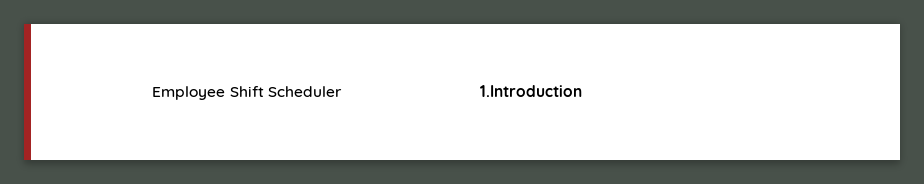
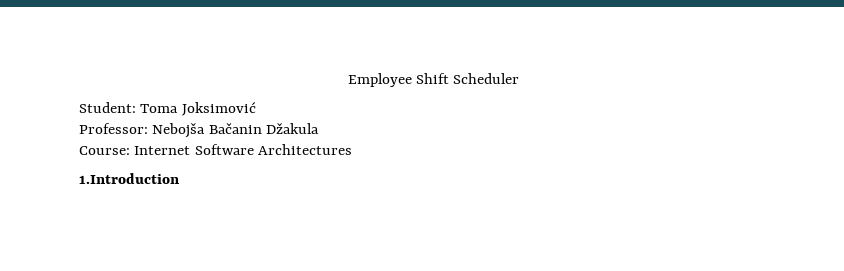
+ Student: Toma Joksimović
+ Professor: Nebojša Bačanin Džakula
+ Course: Internet Software Architectures

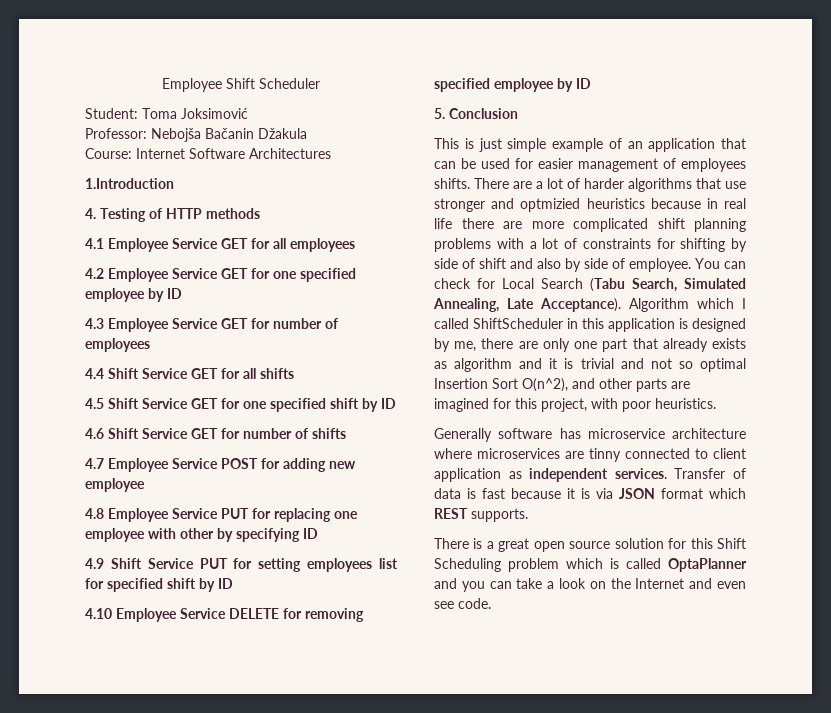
+ 4. Testing of HTTP methods
+ 4.1 Employee Service GET for all employees
+ 4.2 Employee Service GET for one specified employee by ID
+ 4.3 Employee Service GET for number of employees
+ 4.4 Shift Service GET for all shifts
+ 4.5 Shift Service GET for one specified shift by ID
+ 4.6 Shift Service GET for number of shifts
+ 4.7 Employee Service POST for adding new employee
+ 4.8 Employee Service PUT for replacing one employee with other by specifying ID
+ 4.9 Shift Service PUT for setting employees list for specified shift by ID
+ 4.10 Employee Service DELETE for removing specified employee by ID
+ 5. Conclusion
+ This is just simple example of an application that can be used for easier management of employees shifts. There are a lot of harder algorithms that use stronger and optmizied heuristics because in real life there are more complicated shift planning problems with a lot of constraints for shifting by side of shift and also by side of employee. You can check for Local Search (Tabu Search, Simulated Annealing, Late Acceptance). Algorithm which I called ShiftScheduler in this application is designed by me, there are only one part that already exists as algorithm and it is trivial and not so optimal Insertion Sort O(n^2), and other parts are imagined for this project, with poor heuristics.
+ Generally software has microservice architecture where microservices are tinny connected to client application as independent services. Transfer of data is fast because it is via JSON format which REST supports.
+ There is a great open source solution for this Shift Scheduling problem which is called OptaPlanner and you can take a look on the Internet and even see code.

